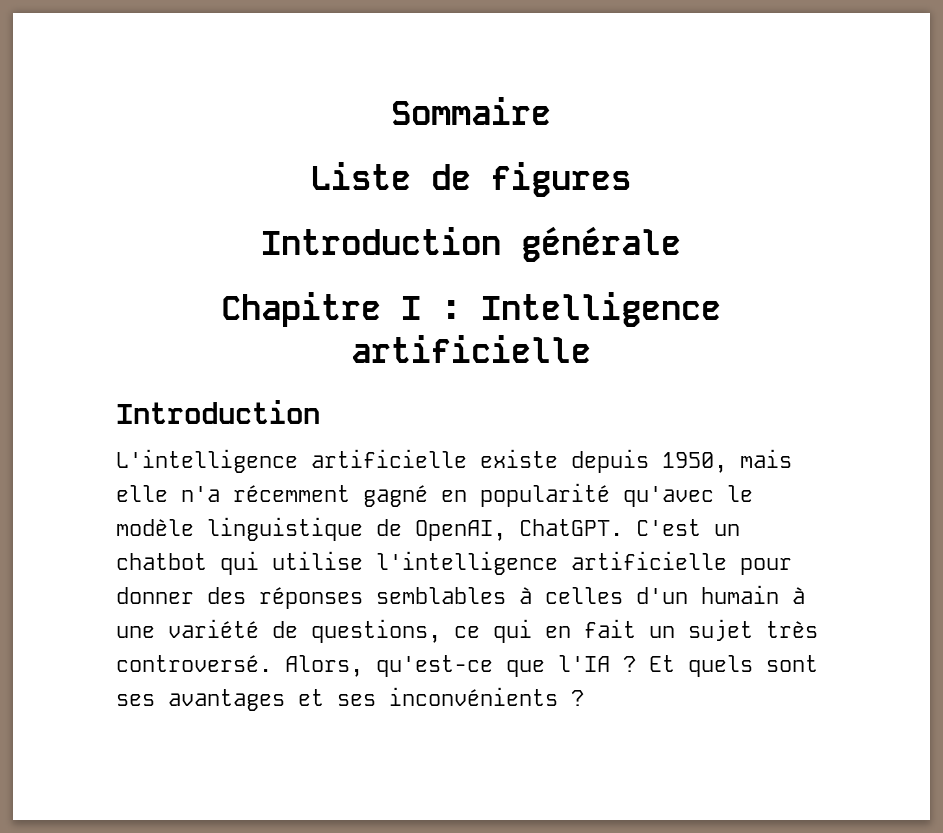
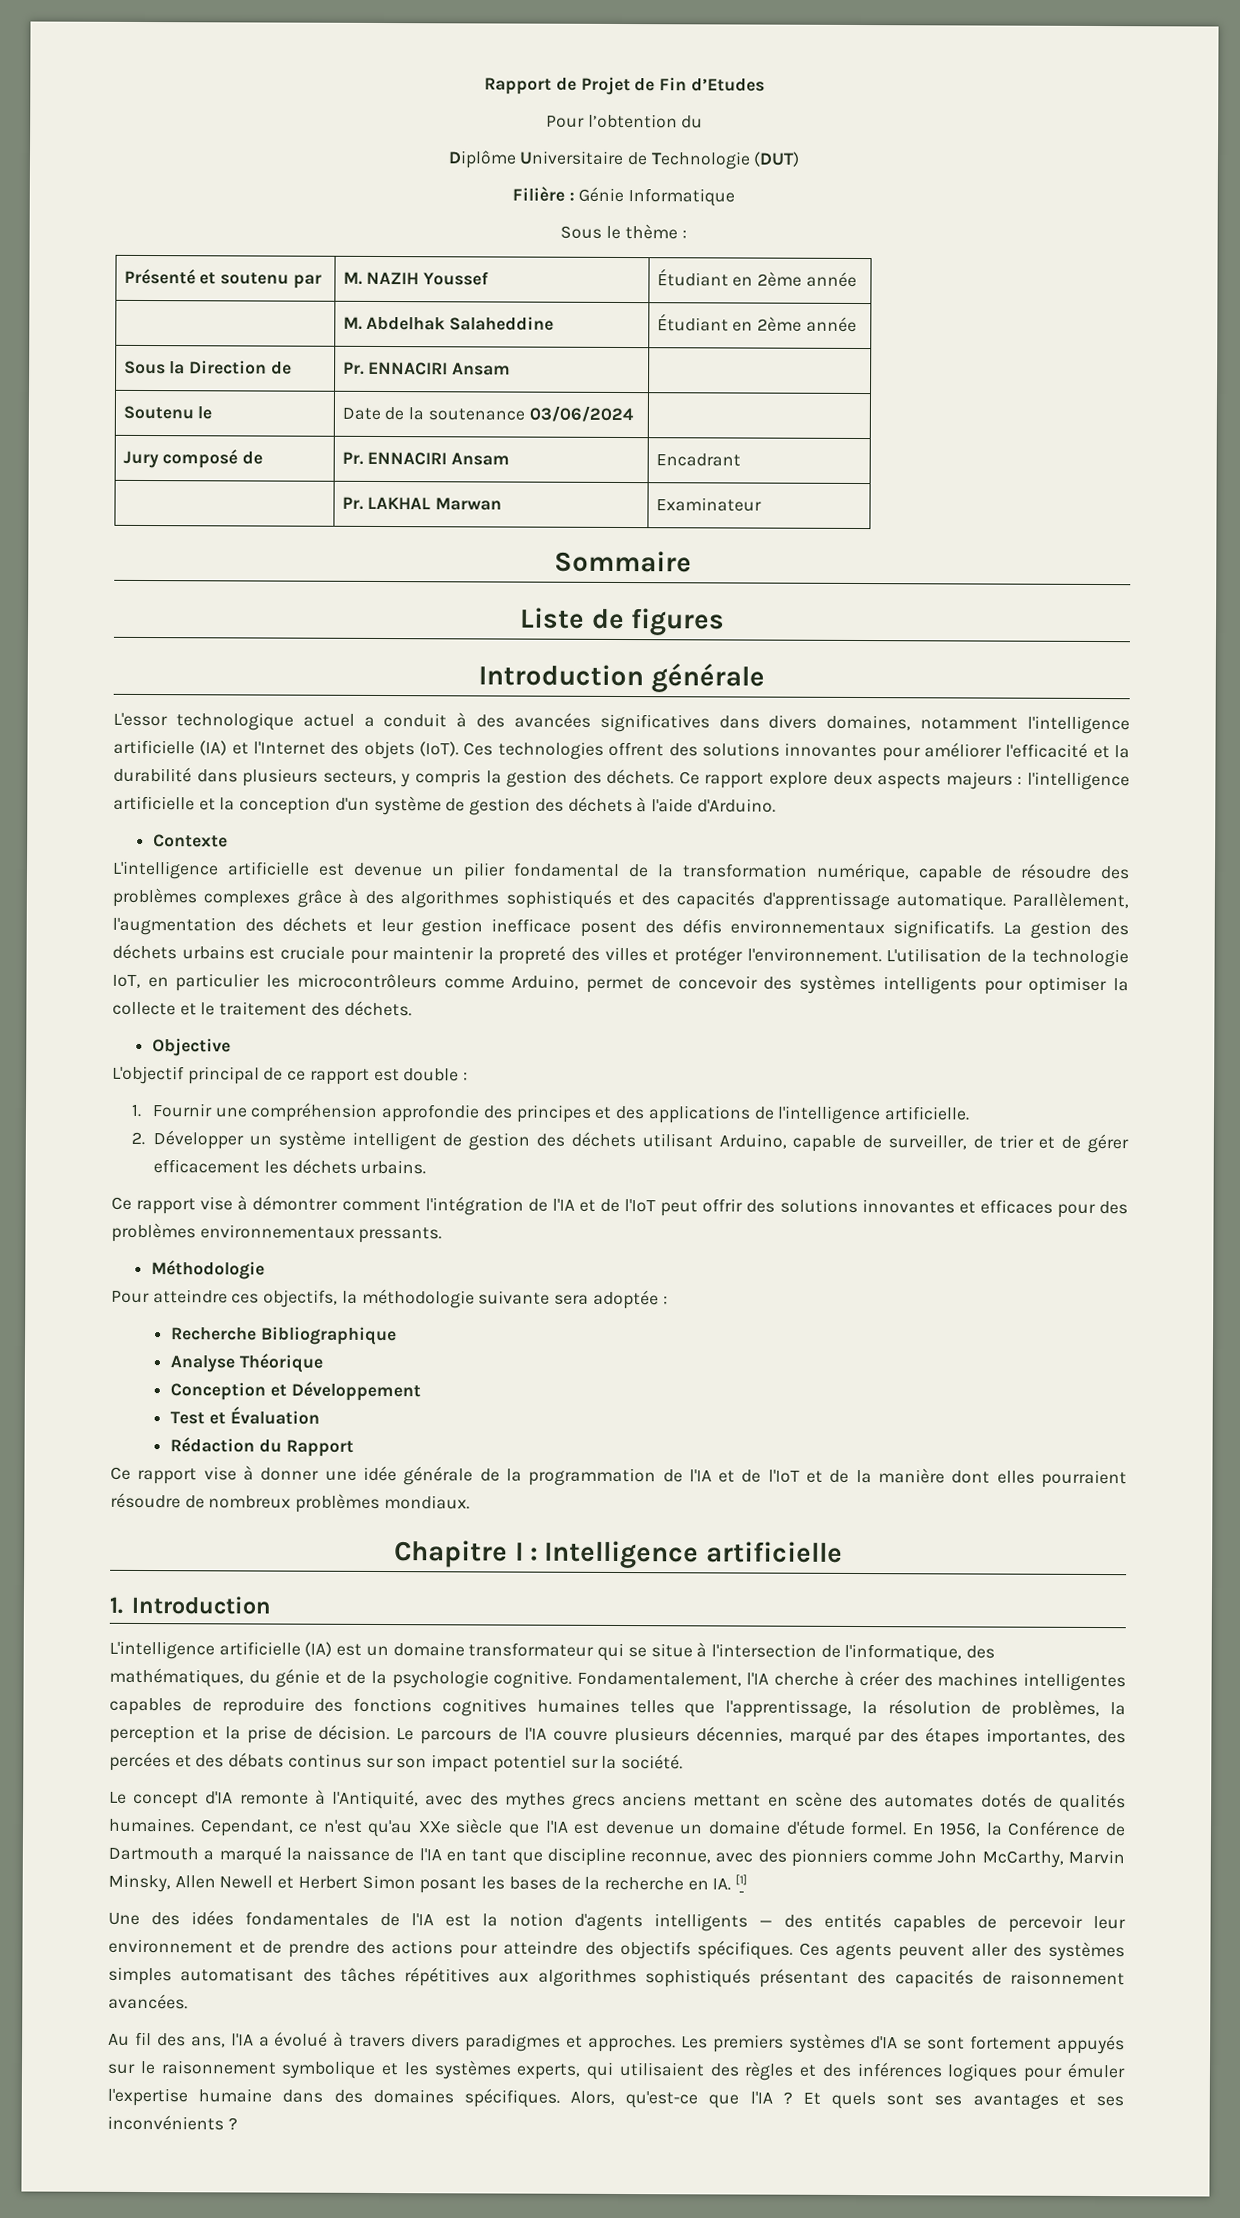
+ Rapport de Projet de Fin d’Etudes
+ Pour l’obtention du
+ Diplôme Universitaire de Technologie (DUT)
+ Filière : Génie Informatique
+ Sous le thème :
+ Présenté et soutenu par | M. NAZIH Youssef | Étudiant en 2ème année
+ | M. Abdelhak Salaheddine | Étudiant en 2ème année
+ Sous la Direction de | Pr. ENNACIRI Ansam |
+ Soutenu le | Date de la soutenance 03/06/2024 |
+ Jury composé de | Pr. ENNACIRI Ansam | Encadrant
+ | Pr. LAKHAL Marwan | Examinateur
+ L'essor technologique actuel a conduit à des avancées significatives dans divers domaines, notamment l'intelligence artificielle (IA) et l'Internet des objets (IoT). Ces technologies offrent des solutions innovantes pour améliorer l'efficacité et la durabilité dans plusieurs secteurs, y compris la gestion des déchets. Ce rapport explore deux aspects majeurs : l'intelligence artificielle et la conception d'un système de gestion des déchets à l'aide d'Arduino.
+ Contexte
+ L'intelligence artificielle est devenue un pilier fondamental de la transformation numérique, capable de résoudre des problèmes complexes grâce à des algorithmes sophistiqués et des capacités d'apprentissage automatique. Parallèlement, l'augmentation des déchets et leur gestion inefficace posent des défis environnementaux significatifs. La gestion des déchets urbains est cruciale pour maintenir la propreté des villes et protéger l'environnement. L'utilisation de la technologie IoT, en particulier les microcontrôleurs comme Arduino, permet de concevoir des systèmes intelligents pour optimiser la collecte et le traitement des déchets.
+ Objective
+ L'objectif principal de ce rapport est double :
+ 1. Fournir une compréhension approfondie des principes et des applications de l'intelligence artificielle.
+ 2. Développer un système intelligent de gestion des déchets utilisant Arduino, capable de surveiller, de trier et de gérer efficacement les déchets urbains.
+ Ce rapport vise à démontrer comment l'intégration de l'IA et de l'IoT peut offrir des solutions innovantes et efficaces pour des problèmes environnementaux pressants.
+ Méthodologie
+ Pour atteindre ces objectifs, la méthodologie suivante sera adoptée :
+ Recherche Bibliographique
+ Analyse Théorique
+ Conception et Développement
+ Test et Évaluation
+ Rédaction du Rapport
+ Ce rapport vise à donner une idée générale de la programmation de l'IA et de l'IoT et de la manière dont elles pourraient résoudre de nombreux problèmes mondiaux.
  Chapitre I : Intelligence artificielle
- Introduction
+ 1. Introduction
- L'intelligence artificielle existe depuis 1950, mais elle n'a récemment gagné en popularité qu'avec le modèle linguistique de OpenAI, ChatGPT. C'est un chatbot qui utilise l'intelligence artificielle pour donner des réponses semblables à celles d'un humain à une variété de questions, ce qui en fait un sujet très controversé.
+ L'intelligence artificielle (IA) est un domaine transformateur qui se situe à l'intersection de l'informatique, des mathématiques, du génie et de la psychologie cognitive. Fondamentalement, l'IA cherche à créer des machines intelligentes capables de reproduire des fonctions cognitives humaines telles que l'apprentissage, la résolution de problèmes, la perception et la prise de décision. Le parcours de l'IA couvre plusieurs décennies, marqué par des étapes importantes, des percées et des débats continus sur son impact potentiel sur la société.
+ Le concept d'IA remonte à l'Antiquité, avec des mythes grecs anciens mettant en scène des automates dotés de qualités humaines. Cependant, ce n'est qu'au XXe siècle que l'IA est devenue un domaine d'étude formel. En 1956, la Conférence de Dartmouth a marqué la naissance de l'IA en tant que discipline reconnue, avec des pionniers comme John McCarthy, Marvin Minsky, Allen Newell et Herbert Simon posant les bases de la recherche en IA. [1]
+ Une des idées fondamentales de l'IA est la notion d'agents intelligents — des entités capables de percevoir leur environnement et de prendre des actions pour atteindre des objectifs spécifiques. Ces agents peuvent aller des systèmes simples automatisant des tâches répétitives aux algorithmes sophistiqués présentant des capacités de raisonnement avancées.
+ Au fil des ans, l'IA a évolué à travers divers paradigmes et approches. Les premiers systèmes d'IA se sont fortement appuyés sur le raisonnement symbolique et les systèmes experts, qui utilisaient des règles et des inférences logiques pour émuler l'expertise humaine dans des domaines spécifiques.

